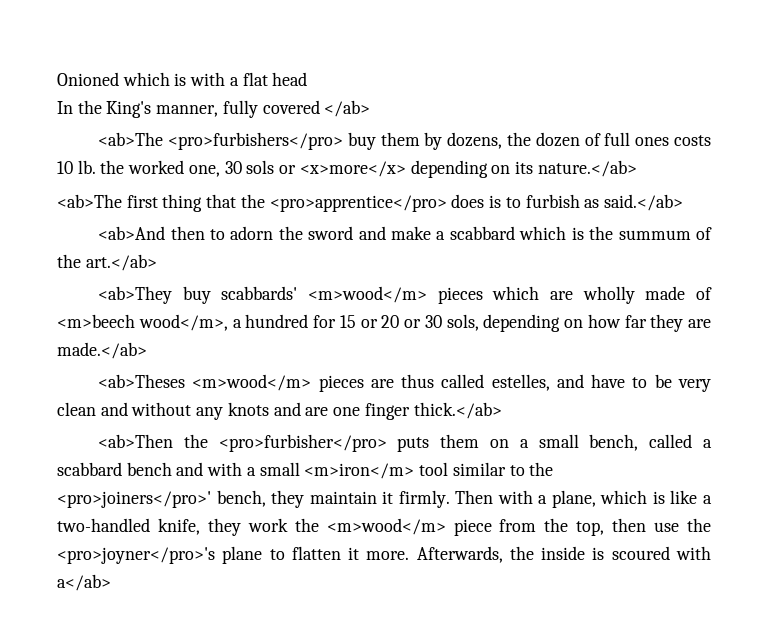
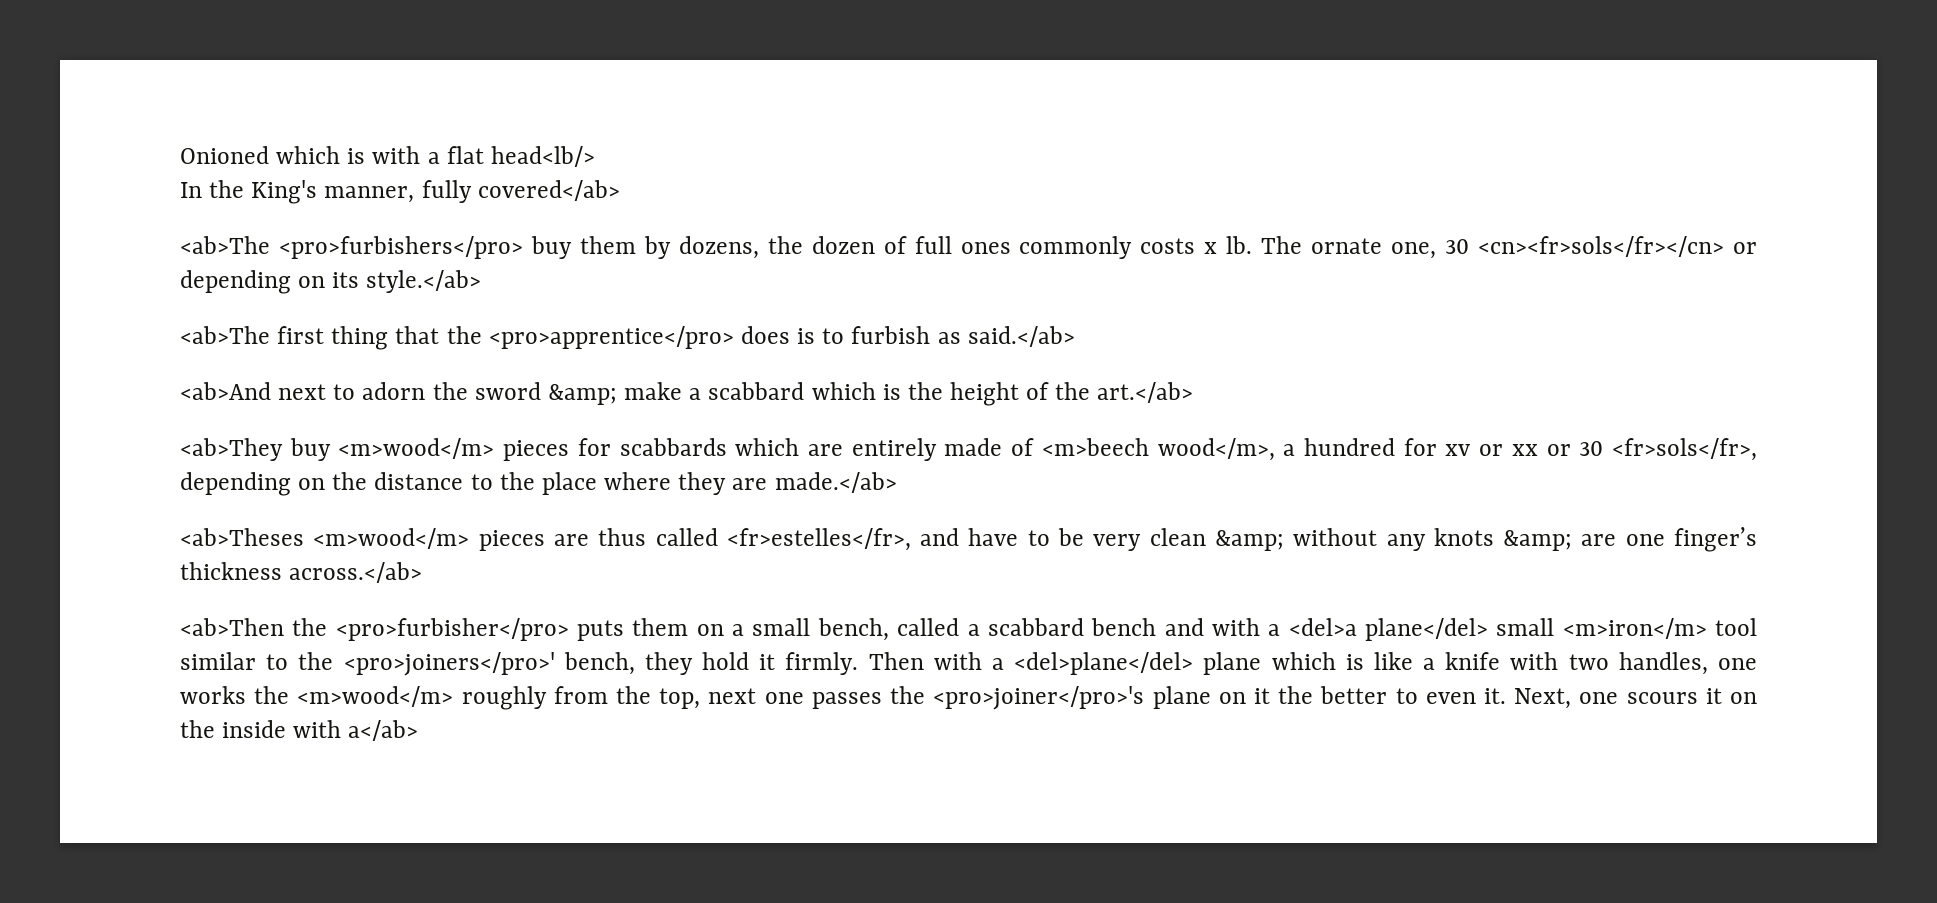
- Onioned which is with a flat head
+ Onioned which is with a flat head<lb/>
- In the King's manner, fully covered </ab>
+ In the King's manner, fully covered</ab>
- <ab>The <pro>furbishers</pro> buy them by dozens, the dozen of full ones costs 10 lb. the worked one, 30 sols or <x>more</x> depending on its nature.</ab>
+ <ab>The <pro>furbishers</pro> buy them by dozens, the dozen of full ones commonly costs x lb. The ornate one, 30 <cn><fr>sols</fr></cn> or depending on its style.</ab>
- <ab>And then to adorn the sword and make a scabbard which is the summum of the art.</ab>
+ <ab>And next to adorn the sword &amp; make a scabbard which is the height of the art.</ab>
- <ab>They buy scabbards' <m>wood</m> pieces which are wholly made of <m>beech wood</m>, a hundred for 15 or 20 or 30 sols, depending on how far they are made.</ab>
+ <ab>They buy <m>wood</m> pieces for scabbards which are entirely made of <m>beech wood</m>, a hundred for xv or xx or 30 <fr>sols</fr>, depending on the distance to the place where they are made.</ab>
- <ab>Theses <m>wood</m> pieces are thus called estelles, and have to be very clean and without any knots and are one finger thick.</ab>
+ <ab>Theses <m>wood</m> pieces are thus called <fr>estelles</fr>, and have to be very clean &amp; without any knots &amp; are one finger’s thickness across.</ab>
- <ab>Then the <pro>furbisher</pro> puts them on a small bench, called a scabbard bench and with a small <m>iron</m> tool similar to the <pro>joiners</pro>' bench, they maintain it firmly.
+ <ab>Then the <pro>furbisher</pro> puts them on a small bench, called a scabbard bench and with a <del>a plane</del> small <m>iron</m> tool similar to the <pro>joiners</pro>' bench, they hold it firmly.
- Then with a plane, which is like a two-handled knife, they work the <m>wood</m> piece from the top, then use the <pro>joyner</pro>'s plane to flatten it more. Afterwards, the inside is scoured with a</ab>
+ Then with a <del>plane</del> plane which is like a knife with two handles, one works the <m>wood</m> roughly from the top, next one passes the <pro>joiner</pro>'s plane on it the better to even it. Next, one scours it on the inside with a</ab>

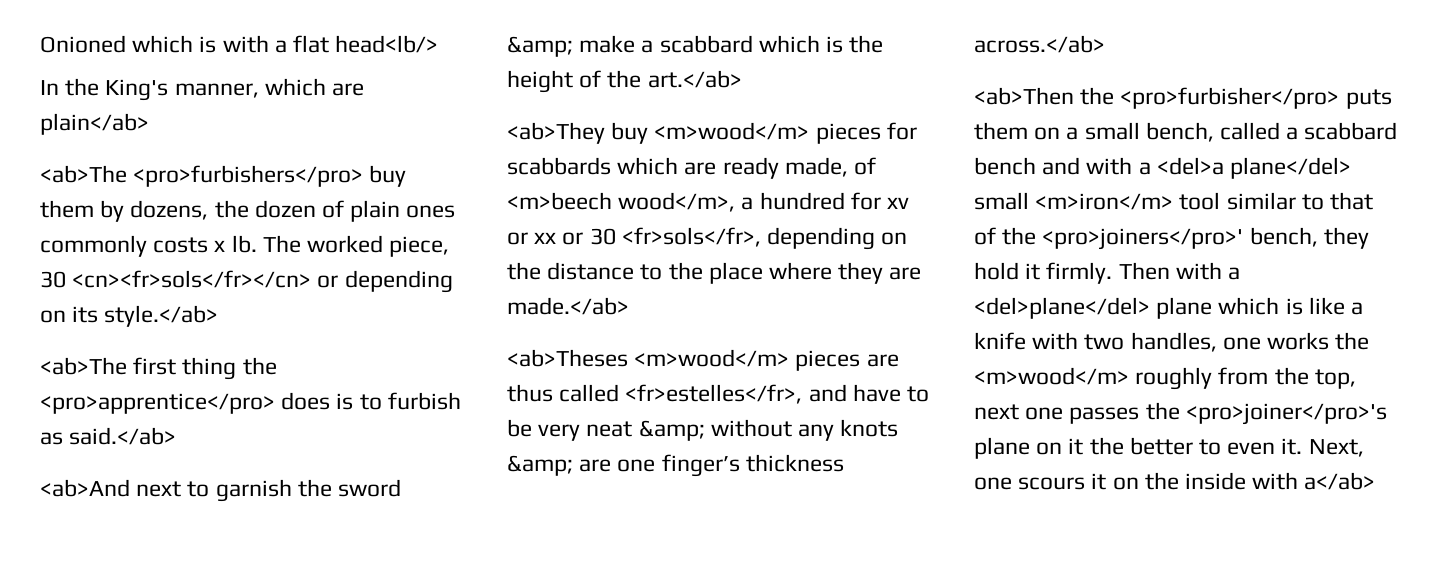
- In the King's manner, fully covered</ab>
+ In the King's manner, which are plain</ab>
- <ab>The <pro>furbishers</pro> buy them by dozens, the dozen of full ones commonly costs x lb.
+ <ab>The <pro>furbishers</pro> buy them by dozens, the dozen of plain ones commonly costs x lb.
- The ornate one, 30 <cn><fr>sols</fr></cn> or depending on its style.</ab>
+ The worked piece, 30 <cn><fr>sols</fr></cn> or depending on its style.</ab>
- <ab>The first thing that the <pro>apprentice</pro> does is to furbish as said.</ab>
+ <ab>The first thing the <pro>apprentice</pro> does is to furbish as said.</ab>
- <ab>And next to adorn the sword &amp; make a scabbard which is the height of the art.</ab>
+ <ab>And next to garnish the sword &amp; make a scabbard which is the height of the art.</ab>
- <ab>They buy <m>wood</m> pieces for scabbards which are entirely made of <m>beech wood</m>, a hundred for xv or xx or 30 <fr>sols</fr>, depending on the distance to the place where they are made.</ab>
+ <ab>They buy <m>wood</m> pieces for scabbards which are ready made, of <m>beech wood</m>, a hundred for xv or xx or 30 <fr>sols</fr>, depending on the distance to the place where they are made.</ab>
- <ab>Theses <m>wood</m> pieces are thus called <fr>estelles</fr>, and have to be very clean &amp; without any knots &amp; are one finger’s thickness across.</ab>
+ <ab>Theses <m>wood</m> pieces are thus called <fr>estelles</fr>, and have to be very neat &amp; without any knots &amp; are one finger’s thickness across.</ab>
- <ab>Then the <pro>furbisher</pro> puts them on a small bench, called a scabbard bench and with a <del>a plane</del> small <m>iron</m> tool similar to the <pro>joiners</pro>' bench, they hold it firmly.
+ <ab>Then the <pro>furbisher</pro> puts them on a small bench, called a scabbard bench and with a <del>a plane</del> small <m>iron</m> tool similar to that of the <pro>joiners</pro>' bench, they hold it firmly.

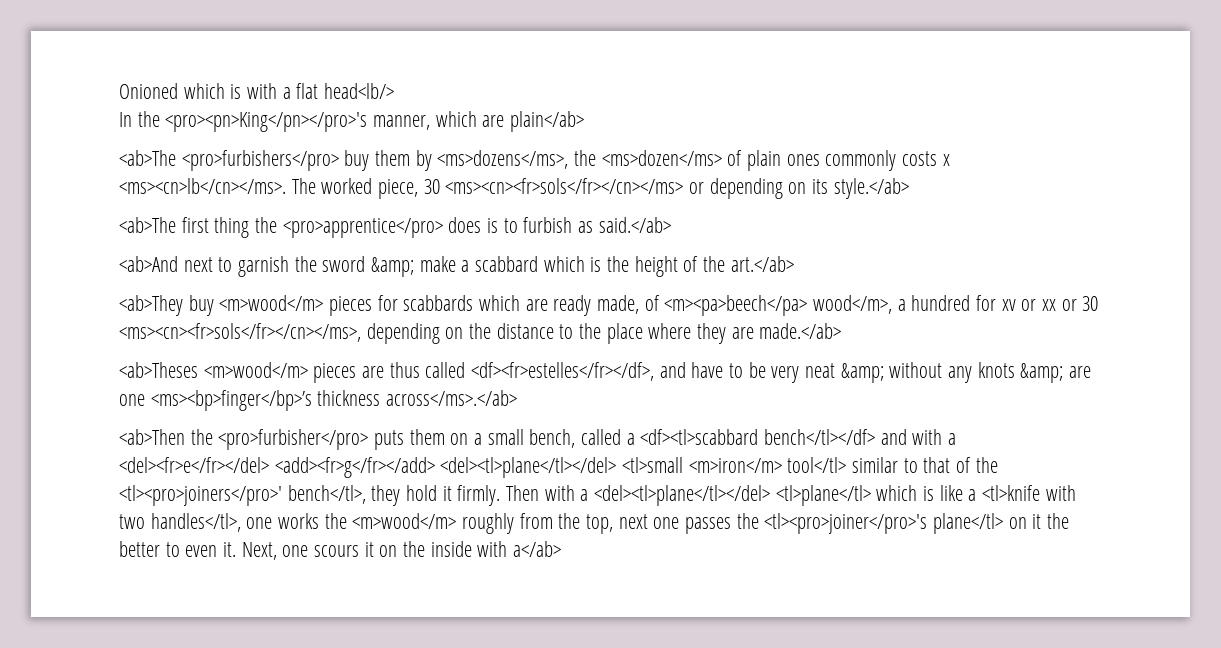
- In the King's manner, which are plain</ab>
+ In the <pro><pn>King</pn></pro>'s manner, which are plain</ab>
- <ab>The <pro>furbishers</pro> buy them by dozens, the dozen of plain ones commonly costs x lb.
+ <ab>The <pro>furbishers</pro> buy them by <ms>dozens</ms>, the <ms>dozen</ms> of plain ones commonly costs x <ms><cn>lb</cn></ms>.
- The worked piece, 30 <cn><fr>sols</fr></cn> or depending on its style.</ab>
+ The worked piece, 30 <ms><cn><fr>sols</fr></cn></ms> or depending on its style.</ab>
- <ab>They buy <m>wood</m> pieces for scabbards which are ready made, of <m>beech wood</m>, a hundred for xv or xx or 30 <fr>sols</fr>, depending on the distance to the place where they are made.</ab>
+ <ab>They buy <m>wood</m> pieces for scabbards which are ready made, of <m><pa>beech</pa> wood</m>, a hundred for xv or xx or 30 <ms><cn><fr>sols</fr></cn></ms>, depending on the distance to the place where they are made.</ab>
- <ab>Theses <m>wood</m> pieces are thus called <fr>estelles</fr>, and have to be very neat &amp; without any knots &amp; are one finger’s thickness across.</ab>
+ <ab>Theses <m>wood</m> pieces are thus called <df><fr>estelles</fr></df>, and have to be very neat &amp; without any knots &amp; are one <ms><bp>finger</bp>’s thickness across</ms>.</ab>
- <ab>Then the <pro>furbisher</pro> puts them on a small bench, called a scabbard bench and with a <del>a plane</del> small <m>iron</m> tool similar to that of the <pro>joiners</pro>' bench, they hold it firmly.
+ <ab>Then the <pro>furbisher</pro> puts them on a small bench, called a <df><tl>scabbard bench</tl></df> and with a <del><fr>e</fr></del> <add><fr>g</fr></add> <del><tl>plane</tl></del> <tl>small <m>iron</m> tool</tl> similar to that of the <tl><pro>joiners</pro>' bench</tl>, they hold it firmly.
- Then with a <del>plane</del> plane which is like a knife with two handles, one works the <m>wood</m> roughly from the top, next one passes the <pro>joiner</pro>'s plane on it the better to even it.
+ Then with a <del><tl>plane</tl></del> <tl>plane</tl> which is like a <tl>knife with two handles</tl>, one works the <m>wood</m> roughly from the top, next one passes the <tl><pro>joiner</pro>'s plane</tl> on it the better to even it.

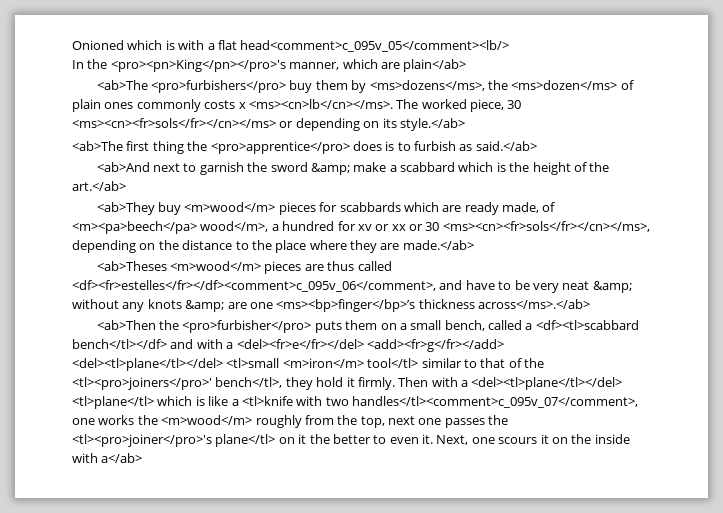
- Onioned which is with a flat head<lb/>
+ Onioned which is with a flat head<comment>c_095v_05</comment><lb/>
- <ab>Theses <m>wood</m> pieces are thus called <df><fr>estelles</fr></df>, and have to be very neat &amp; without any knots &amp; are one <ms><bp>finger</bp>’s thickness across</ms>.</ab>
+ <ab>Theses <m>wood</m> pieces are thus called <df><fr>estelles</fr></df><comment>c_095v_06</comment>, and have to be very neat &amp; without any knots &amp; are one <ms><bp>finger</bp>’s thickness across</ms>.</ab>
- Then with a <del><tl>plane</tl></del> <tl>plane</tl> which is like a <tl>knife with two handles</tl>, one works the <m>wood</m> roughly from the top, next one passes the <tl><pro>joiner</pro>'s plane</tl> on it the better to even it.
+ Then with a <del><tl>plane</tl></del> <tl>plane</tl> which is like a <tl>knife with two handles</tl><comment>c_095v_07</comment>, one works the <m>wood</m> roughly from the top, next one passes the <tl><pro>joiner</pro>'s plane</tl> on it the better to even it.

